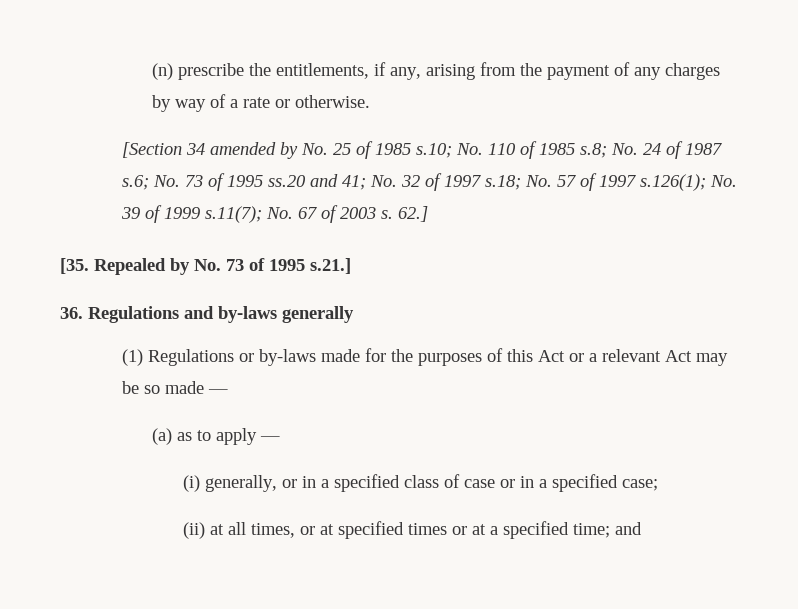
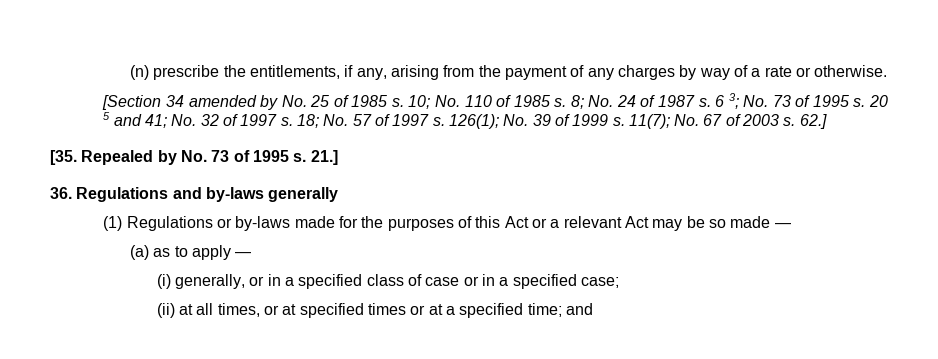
- [Section 34 amended by No. 25 of 1985 s.10; No. 110 of 1985 s.8; No. 24 of 1987 s.6; No. 73 of 1995 ss.20 and 41; No. 32 of 1997 s.18; No. 57 of 1997 s.126(1); No. 39 of 1999 s.11(7); No. 67 of 2003 s.
+ [Section 34 amended by No. 25 of 1985 s. 10; No. 110 of 1985 s. 8; No. 24 of 1987 s. 6 3; No. 73 of 1995 s. 20 5 and 41; No. 32 of 1997 s. 18; No. 57 of 1997 s. 126(1); No. 39 of 1999 s. 11(7); No. 67 of 2003 s.
- [35. Repealed by No. 73 of 1995 s.21.]
+ [35. Repealed by No. 73 of 1995 s. 21.]

